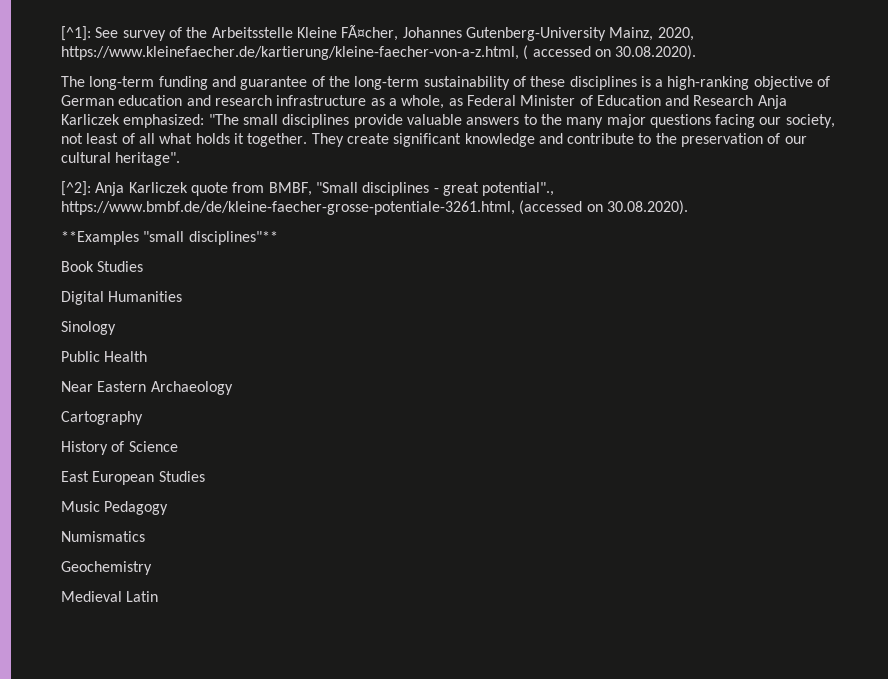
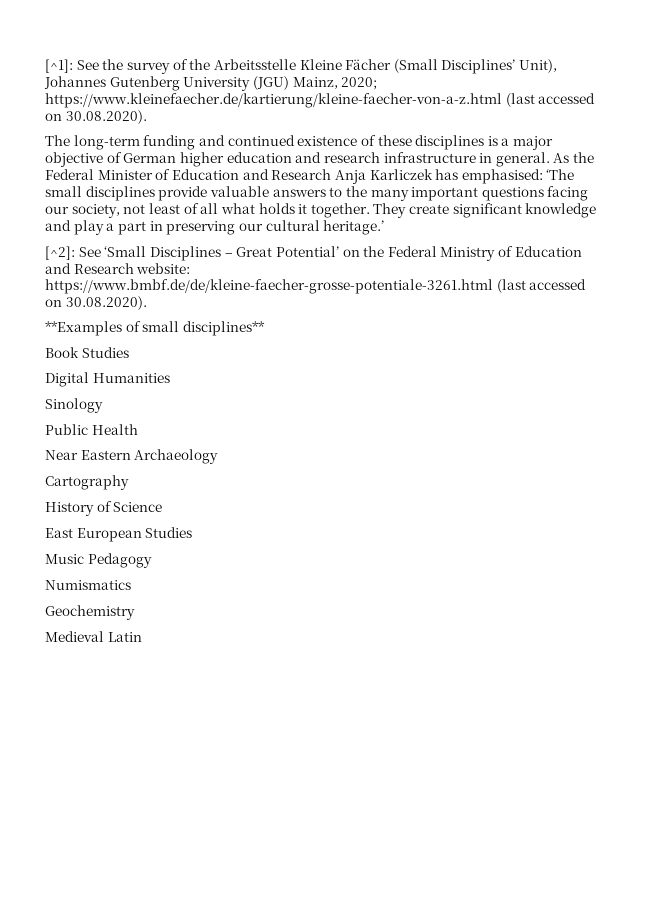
- [^1]: See survey of the Arbeitsstelle Kleine FÃ¤cher, Johannes Gutenberg-University Mainz, 2020, https://www.kleinefaecher.de/kartierung/kleine-faecher-von-a-z.html, ( accessed on 30.08.2020).
+ [^1]: See the survey of the Arbeitsstelle Kleine Fächer (Small Disciplines’ Unit), Johannes Gutenberg University (JGU) Mainz, 2020; https://www.kleinefaecher.de/kartierung/kleine-faecher-von-a-z.html (last accessed on 30.08.2020).
- The long-term funding and guarantee of the long-term sustainability of these disciplines is a high-ranking objective of German education and research infrastructure as a whole, as Federal Minister of Education and Research Anja Karliczek emphasized: "The small disciplines provide valuable answers to the many major questions facing our society, not least of all what holds it together.
+ The long-term funding and continued existence of these disciplines is a major objective of German higher education and research infrastructure in general. As the Federal Minister of Education and Research Anja Karliczek has emphasised: ‘The small disciplines provide valuable answers to the many important questions facing our society, not least of all what holds it together.
- They create significant knowledge and contribute to the preservation of our cultural heritage".
+ They create significant knowledge and play a part in preserving our cultural heritage.’
- [^2]: Anja Karliczek quote from BMBF, "Small disciplines - great potential"., https://www.bmbf.de/de/kleine-faecher-grosse-potentiale-3261.html, (accessed on 30.08.2020).
+ [^2]: See ‘Small Disciplines – Great Potential’ on the Federal Ministry of Education and Research website: https://www.bmbf.de/de/kleine-faecher-grosse-potentiale-3261.html (last accessed on 30.08.2020).
- **Examples "small disciplines"**
+ **Examples of small disciplines**

